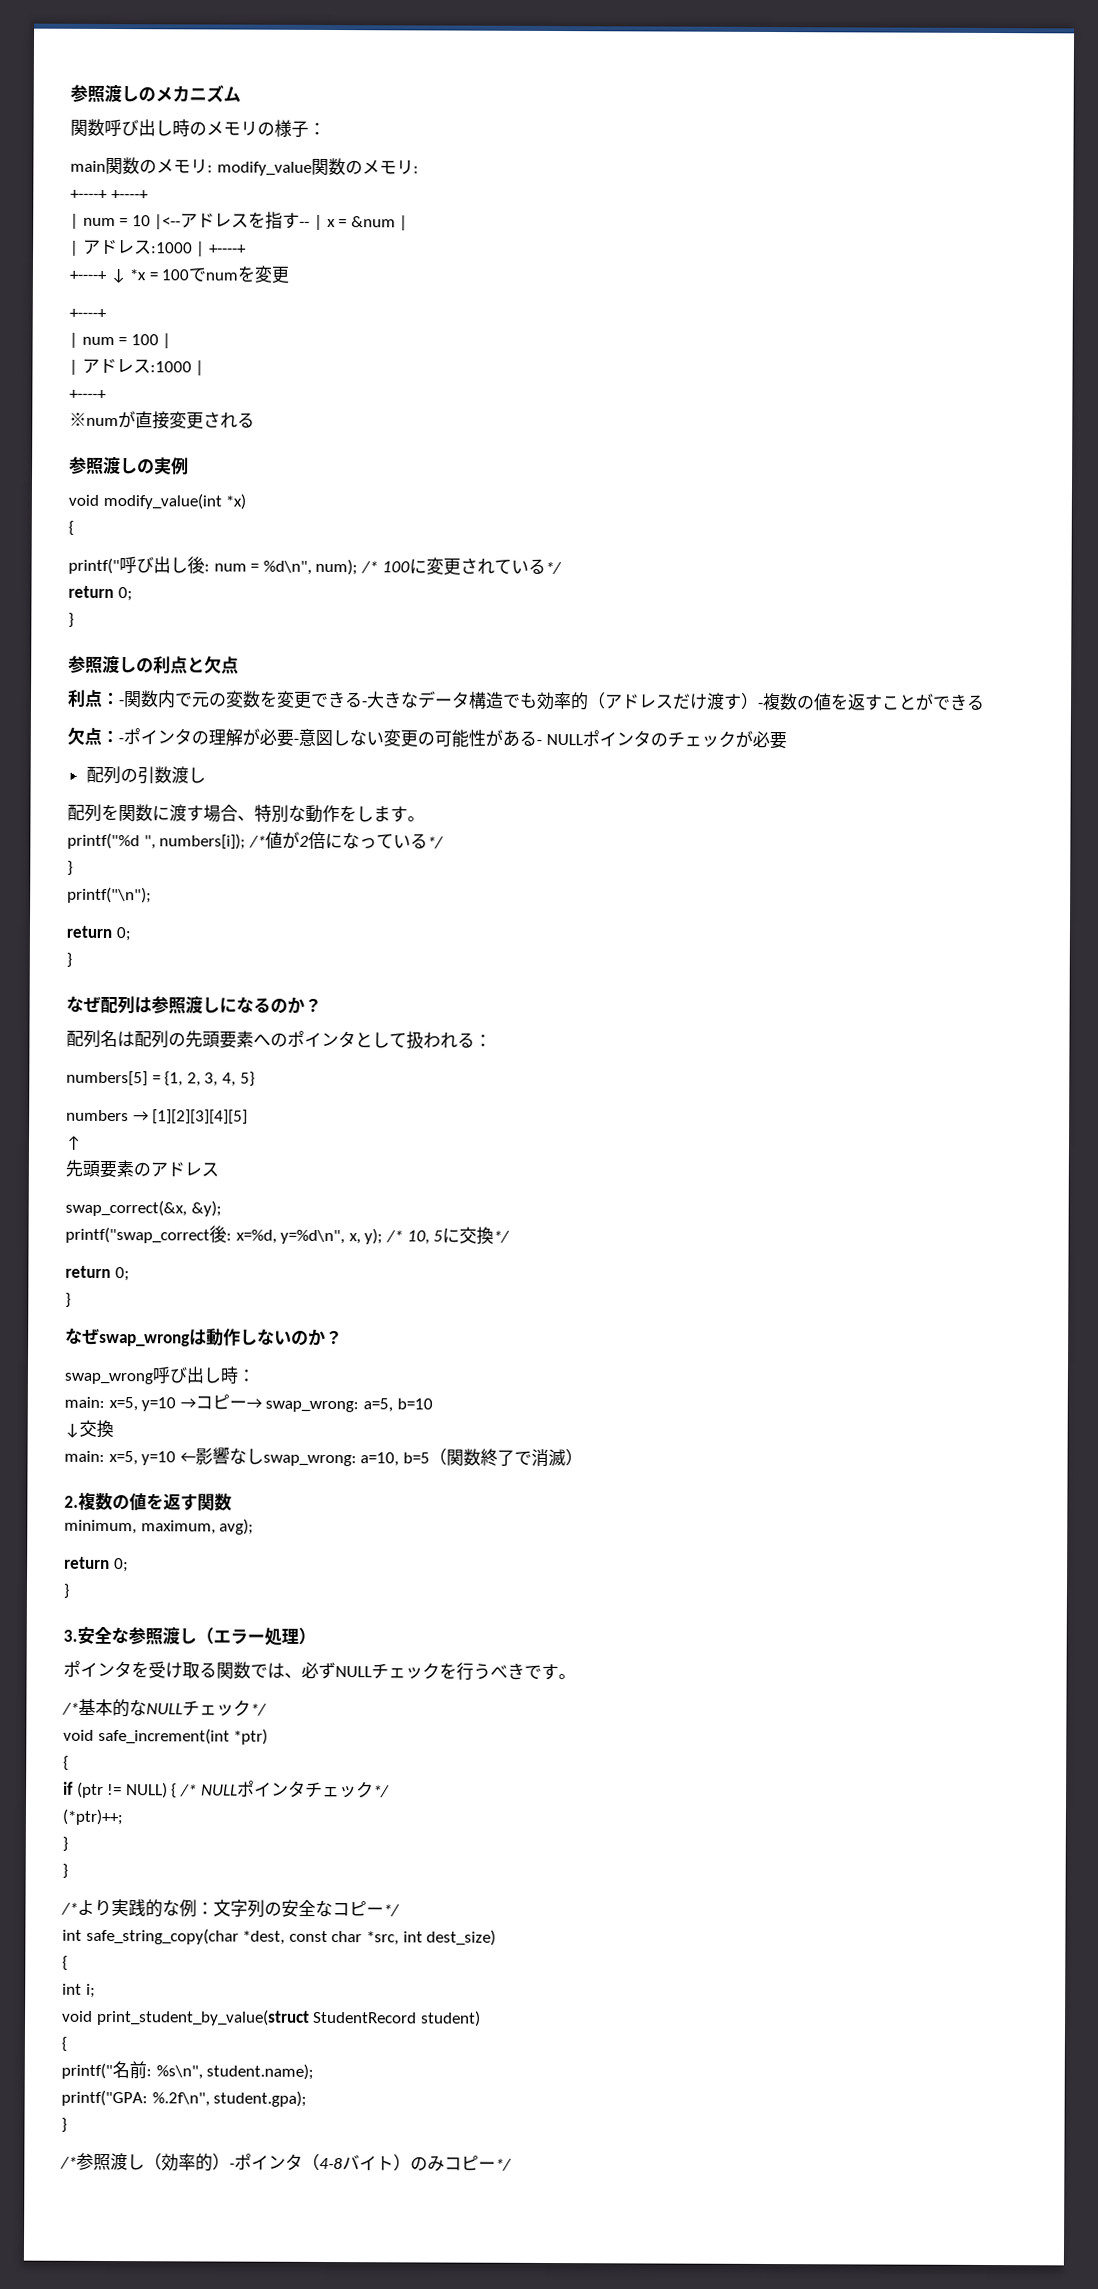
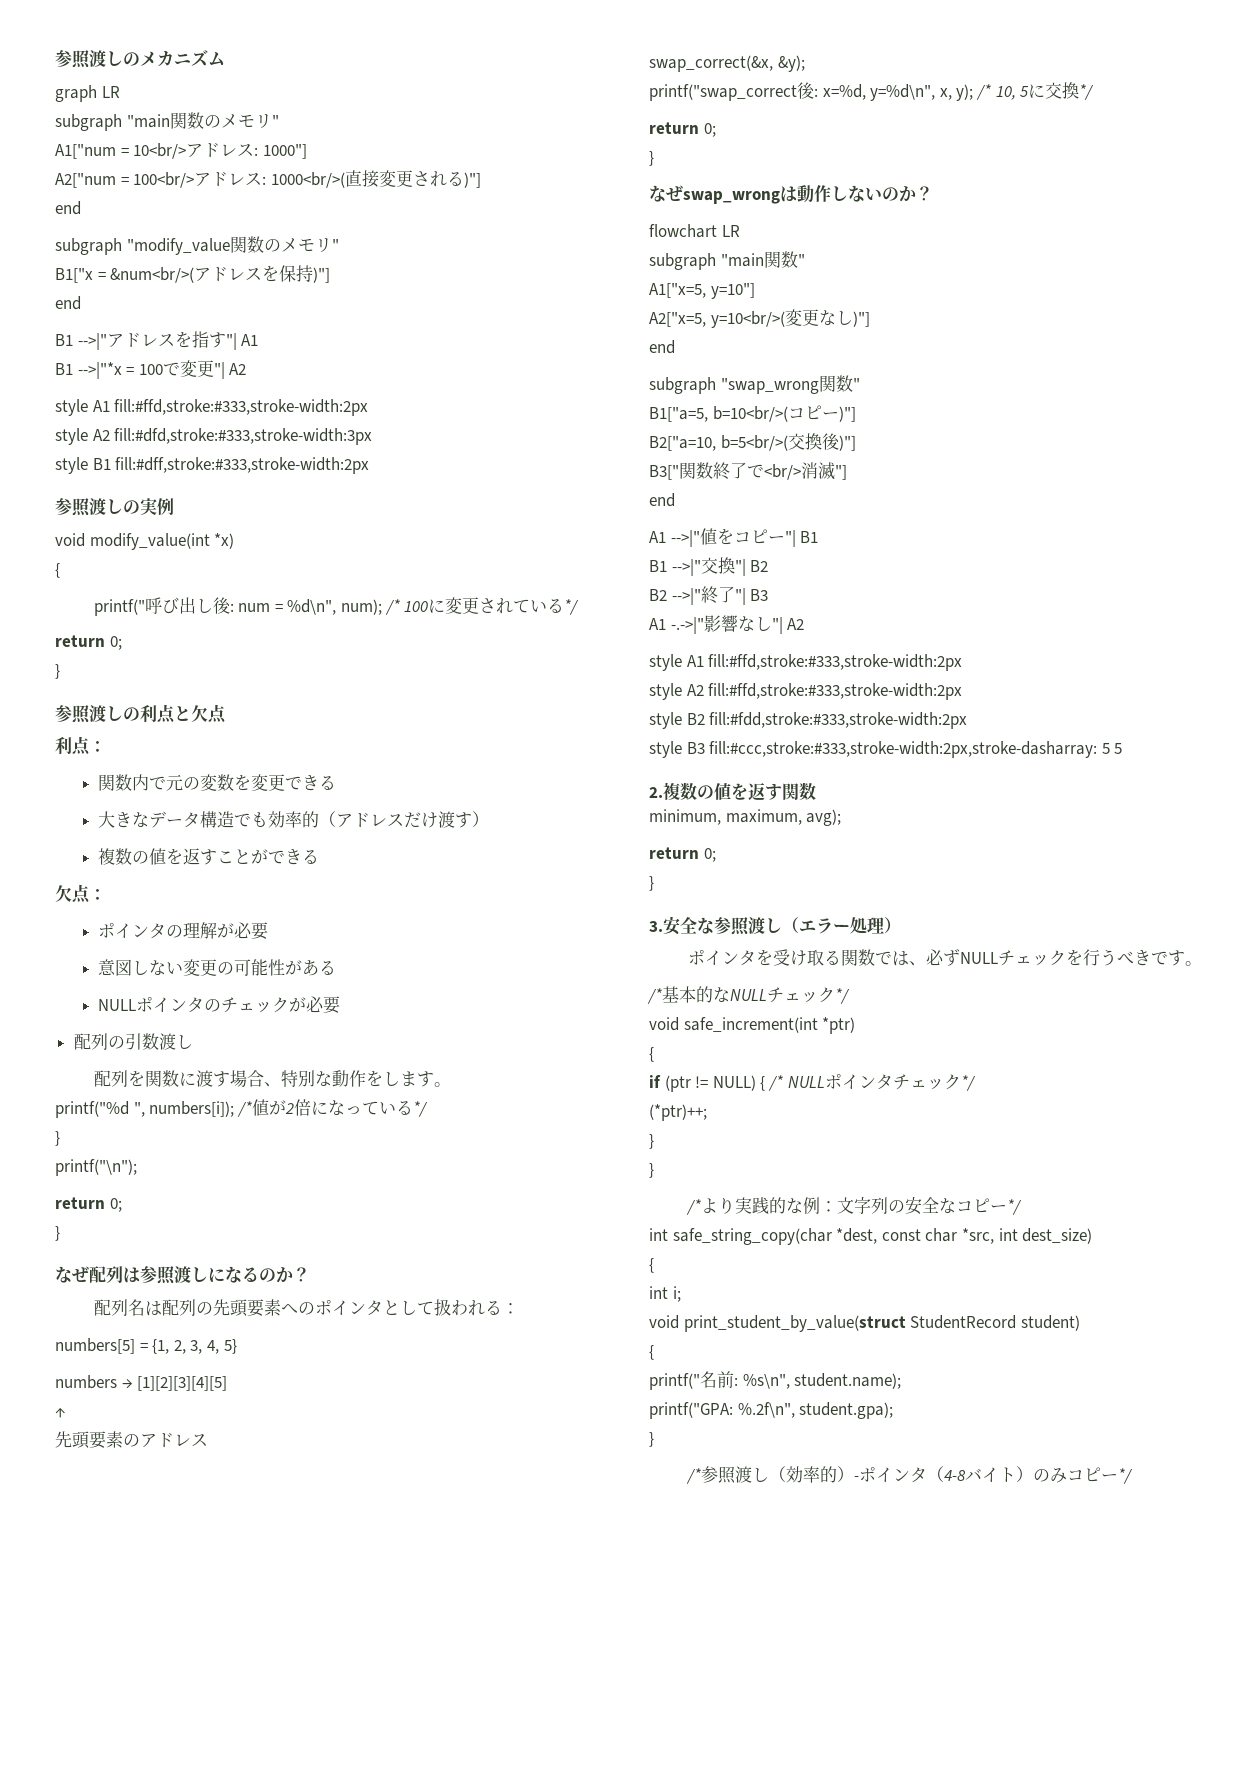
- 関数呼び出し時のメモリの様子：
- main関数のメモリ: modify_value関数のメモリ:
- +----+ +----+
- | num = 10 |<--アドレスを指す-- | x = &num |
- | アドレス:1000 | +----+
- +----+ ↓ *x = 100でnumを変更
- +----+
- | num = 100 |
- | アドレス:1000 |
- +----+
- ※numが直接変更される
+ graph LR
+ subgraph "main関数のメモリ"
+ A1["num = 10<br/>アドレス: 1000"]
+ A2["num = 100<br/>アドレス: 1000<br/>(直接変更される)"]
+ end
+ subgraph "modify_value関数のメモリ"
+ B1["x = &num<br/>(アドレスを保持)"]
+ end
+ B1 -->|"アドレスを指す"| A1
+ B1 -->|"*x = 100で変更"| A2
+ style A1 fill:#ffd,stroke:#333,stroke-width:2px
+ style A2 fill:#dfd,stroke:#333,stroke-width:3px
+ style B1 fill:#dff,stroke:#333,stroke-width:2px
- 利点：-関数内で元の変数を変更できる-大きなデータ構造でも効率的（アドレスだけ渡す）-複数の値を返すことができる
+ 利点：
+ 関数内で元の変数を変更できる
+ 大きなデータ構造でも効率的（アドレスだけ渡す）
+ 複数の値を返すことができる
- 欠点：-ポインタの理解が必要-意図しない変更の可能性がある- NULLポインタのチェックが必要
+ 欠点：
+ ポインタの理解が必要
+ 意図しない変更の可能性がある
+ NULLポインタのチェックが必要
- swap_wrong呼び出し時：
- main: x=5, y=10 →コピー→ swap_wrong: a=5, b=10
- ↓交換
- main: x=5, y=10 ←影響なしswap_wrong: a=10, b=5（関数終了で消滅）
+ flowchart LR
+ subgraph "main関数"
+ A1["x=5, y=10"]
+ A2["x=5, y=10<br/>(変更なし)"]
+ end
+ subgraph "swap_wrong関数"
+ B1["a=5, b=10<br/>(コピー)"]
+ B2["a=10, b=5<br/>(交換後)"]
+ B3["関数終了で<br/>消滅"]
+ end
+ A1 -->|"値をコピー"| B1
+ B1 -->|"交換"| B2
+ B2 -->|"終了"| B3
+ A1 -.->|"影響なし"| A2
+ style A1 fill:#ffd,stroke:#333,stroke-width:2px
+ style A2 fill:#ffd,stroke:#333,stroke-width:2px
+ style B2 fill:#fdd,stroke:#333,stroke-width:2px
+ style B3 fill:#ccc,stroke:#333,stroke-width:2px,stroke-dasharray: 5 5

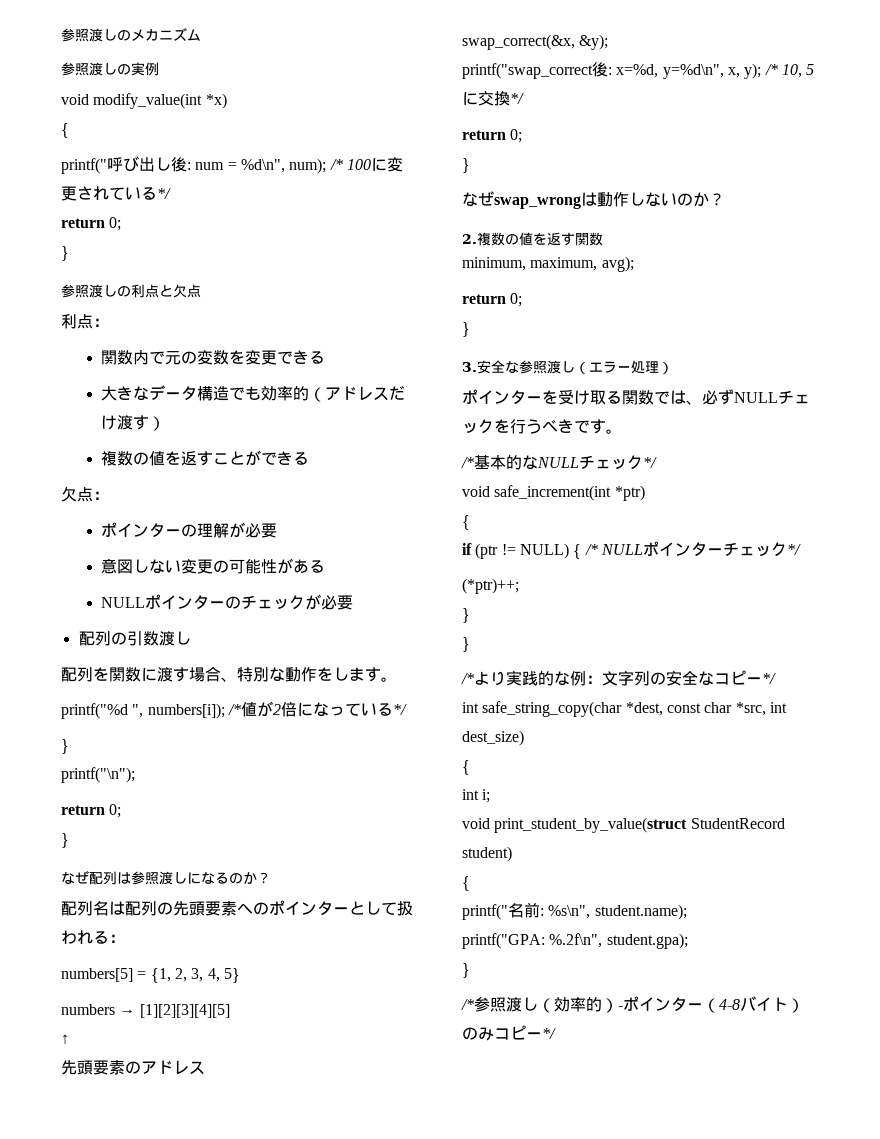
- graph LR
- subgraph "main関数のメモリ"
- A1["num = 10<br/>アドレス: 1000"]
- A2["num = 100<br/>アドレス: 1000<br/>(直接変更される)"]
- end
- subgraph "modify_value関数のメモリ"
- B1["x = &num<br/>(アドレスを保持)"]
- end
- B1 -->|"アドレスを指す"| A1
- B1 -->|"*x = 100で変更"| A2
- style A1 fill:#ffd,stroke:#333,stroke-width:2px
- style A2 fill:#dfd,stroke:#333,stroke-width:3px
- style B1 fill:#dff,stroke:#333,stroke-width:2px
- ポインタの理解が必要
+ ポインターの理解が必要
- NULLポインタのチェックが必要
+ NULLポインターのチェックが必要
- 配列名は配列の先頭要素へのポインタとして扱われる：
+ 配列名は配列の先頭要素へのポインターとして扱われる：
- flowchart LR
- subgraph "main関数"
- A1["x=5, y=10"]
- A2["x=5, y=10<br/>(変更なし)"]
- end
- subgraph "swap_wrong関数"
- B1["a=5, b=10<br/>(コピー)"]
- B2["a=10, b=5<br/>(交換後)"]
- B3["関数終了で<br/>消滅"]
- end
- A1 -->|"値をコピー"| B1
- B1 -->|"交換"| B2
- B2 -->|"終了"| B3
- A1 -.->|"影響なし"| A2
- style A1 fill:#ffd,stroke:#333,stroke-width:2px
- style A2 fill:#ffd,stroke:#333,stroke-width:2px
- style B2 fill:#fdd,stroke:#333,stroke-width:2px
- style B3 fill:#ccc,stroke:#333,stroke-width:2px,stroke-dasharray: 5 5
- ポインタを受け取る関数では、必ずNULLチェックを行うべきです。
+ ポインターを受け取る関数では、必ずNULLチェックを行うべきです。
- if (ptr != NULL) { /* NULLポインタチェック*/
+ if (ptr != NULL) { /* NULLポインターチェック*/
- /*参照渡し（効率的）-ポインタ（4-8バイト）のみコピー*/
+ /*参照渡し（効率的）-ポインター（4-8バイト）のみコピー*/

